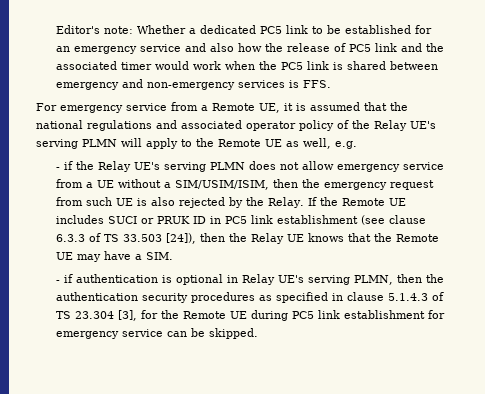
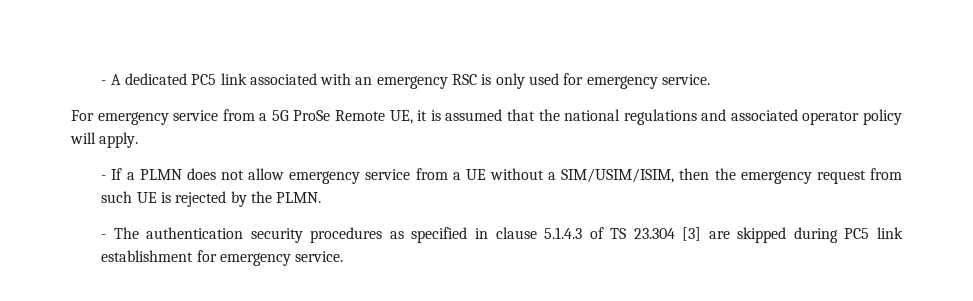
- Editor's note: Whether a dedicated PC5 link to be established for an emergency service and also how the release of PC5 link and the associated timer would work when the PC5 link is shared between emergency and non-emergency services is FFS.
+ - A dedicated PC5 link associated with an emergency RSC is only used for emergency service.
- For emergency service from a Remote UE, it is assumed that the national regulations and associated operator policy of the Relay UE's serving PLMN will apply to the Remote UE as well, e.g.
- - if the Relay UE's serving PLMN does not allow emergency service from a UE without a SIM/USIM/ISIM, then the emergency request from such UE is also rejected by the Relay. If the Remote UE includes SUCI or PRUK ID in PC5 link establishment (see clause 6.3.3 of TS 33.503 [24]), then the Relay UE knows that the Remote UE may have a SIM.
- - if authentication is optional in Relay UE's serving PLMN, then the authentication security procedures as specified in clause 5.1.4.3 of TS 23.304 [3], for the Remote UE during PC5 link establishment for emergency service can be skipped.
+ For emergency service from a 5G ProSe Remote UE, it is assumed that the national regulations and associated operator policy will apply.
+ - If a PLMN does not allow emergency service from a UE without a SIM/USIM/ISIM, then the emergency request from such UE is rejected by the PLMN.
+ - The authentication security procedures as specified in clause 5.1.4.3 of TS 23.304 [3] are skipped during PC5 link establishment for emergency service.

